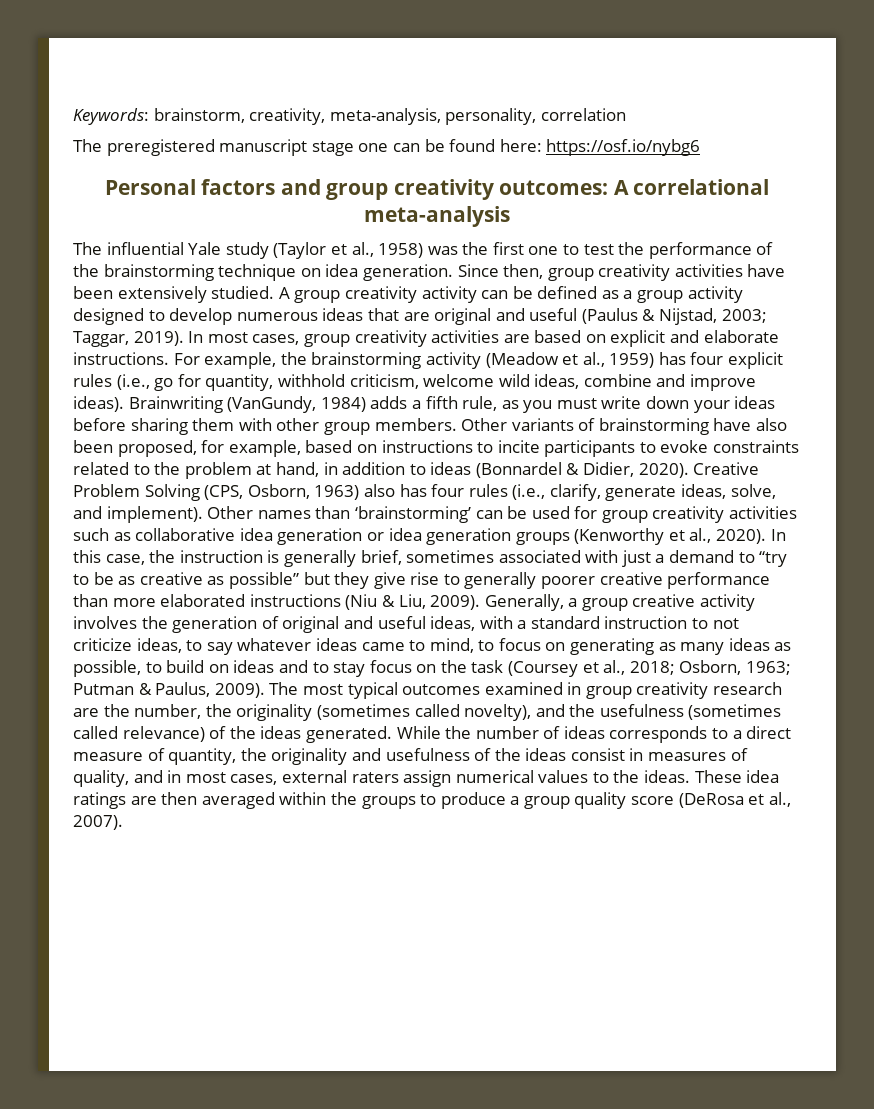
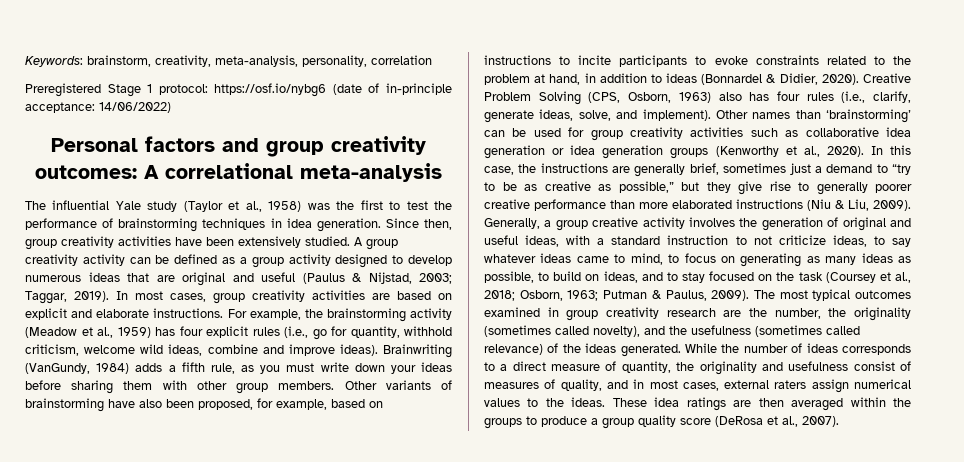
- The preregistered manuscript stage one can be found here: https://osf.io/nybg6
+ Preregistered Stage 1 protocol: https://osf.io/nybg6 (date of in-principle acceptance: 14/06/2022)
- The influential Yale study (Taylor et al., 1958) was the first one to test the performance of the brainstorming technique on idea generation.
+ The influential Yale study (Taylor et al., 1958) was the first to test the performance of brainstorming techniques in idea generation.
- In this case, the instruction is generally brief, sometimes associated with just a demand to “try to be as creative as possible” but they give rise to generally poorer creative performance than more elaborated instructions (Niu & Liu, 2009).
+ In this case, the instructions are generally brief, sometimes just a demand to “try to be as creative as possible,” but they give rise to generally poorer creative performance than more elaborated instructions (Niu & Liu, 2009).
- Generally, a group creative activity involves the generation of original and useful ideas, with a standard instruction to not criticize ideas, to say whatever ideas came to mind, to focus on generating as many ideas as possible, to build on ideas and to stay focus on the task (Coursey et al., 2018; Osborn, 1963; Putman & Paulus, 2009).
+ Generally, a group creative activity involves the generation of original and useful ideas, with a standard instruction to not criticize ideas, to say whatever ideas came to mind, to focus on generating as many ideas as possible, to build on ideas, and to stay focused on the task (Coursey et al., 2018; Osborn, 1963; Putman & Paulus, 2009).
- While the number of ideas corresponds to a direct measure of quantity, the originality and usefulness of the ideas consist in measures of quality, and in most cases, external raters assign numerical values to the ideas.
+ While the number of ideas corresponds to a direct measure of quantity, the originality and usefulness consist of measures of quality, and in most cases, external raters assign numerical values to the ideas.

